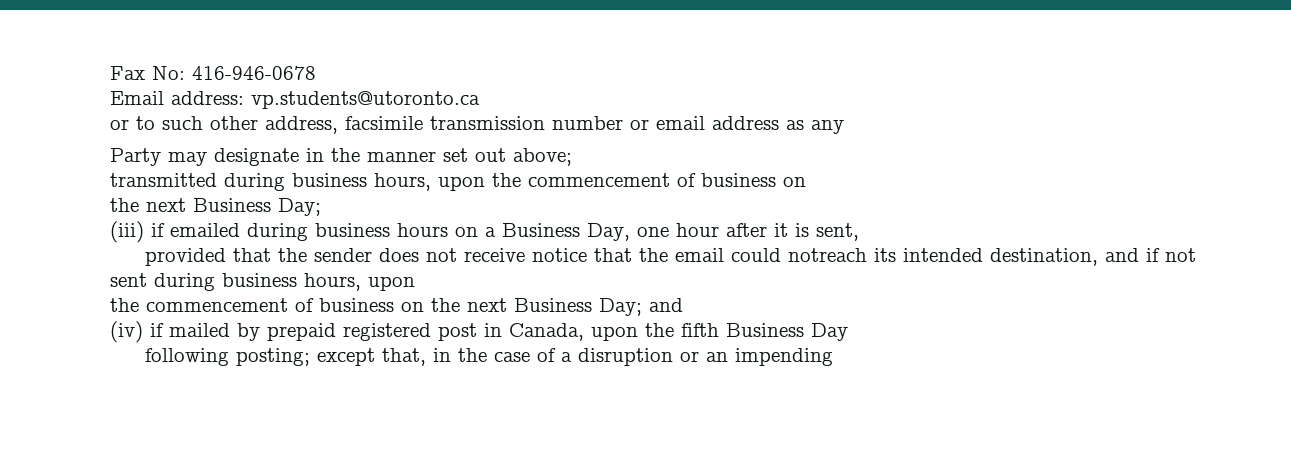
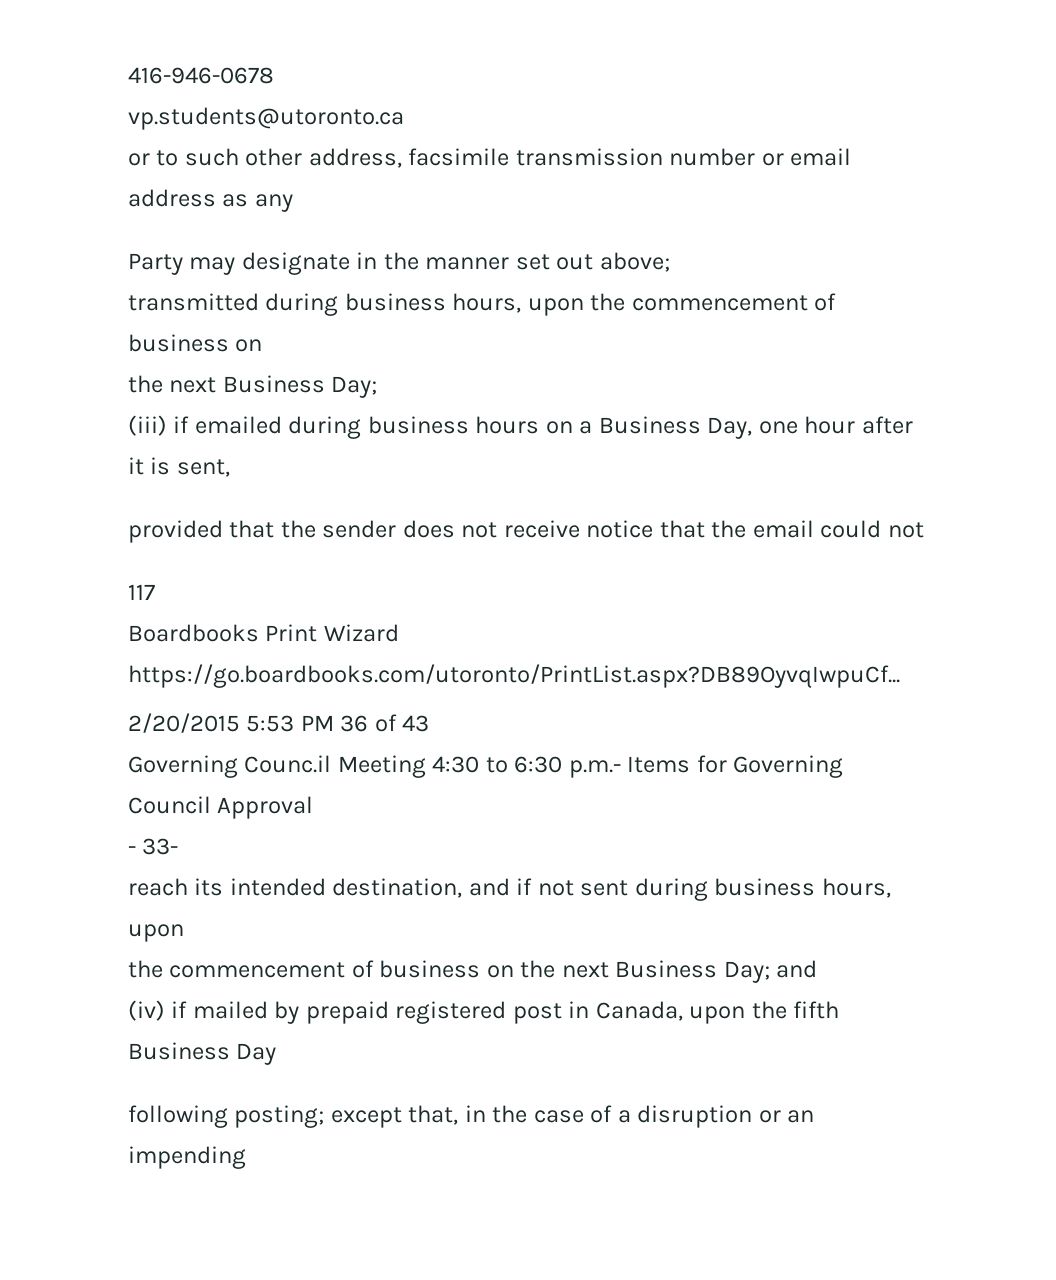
- Fax No: 416-946-0678
+ 416-946-0678
- Email address: vp.students@utoronto.ca
+ vp.students@utoronto.ca
- provided that the sender does not receive notice that the email could notreach its intended destination, and if not sent during business hours, upon
+ provided that the sender does not receive notice that the email could not
+ 117
+ Boardbooks Print Wizard https://go.boardbooks.com/utoronto/PrintList.aspx?DB89OyvqIwpuCf...
+ 2/20/2015 5:53 PM 36 of 43
+ Governing Counc.il Meeting 4:30 to 6:30 p.m.- Items for Governing Council Approval
+ - 33-
+ reach its intended destination, and if not sent during business hours, upon

